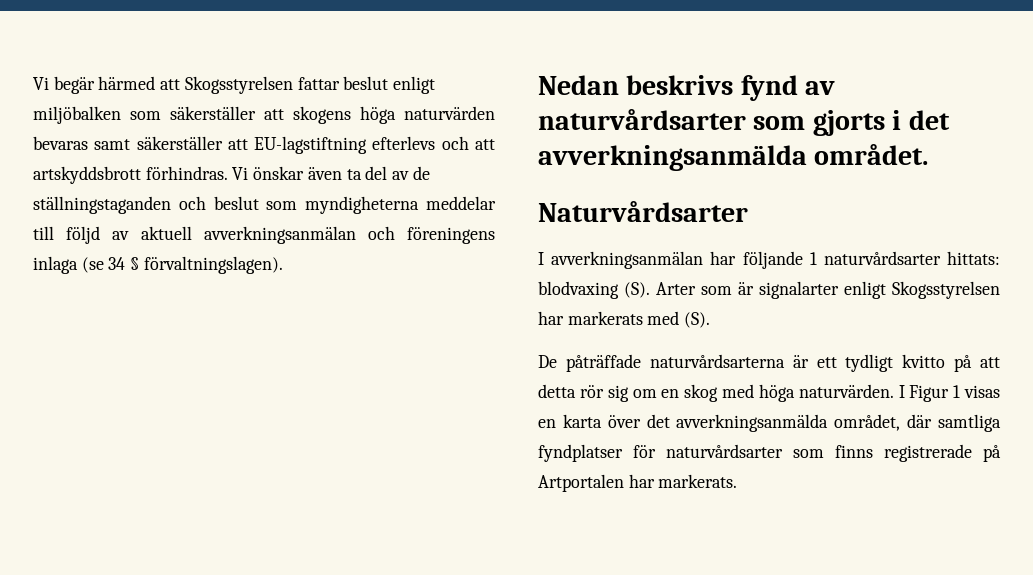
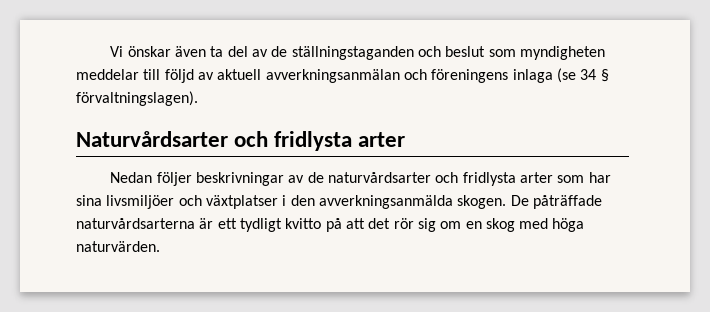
- Vi begär härmed att Skogsstyrelsen fattar beslut enligt miljöbalken som säkerställer att skogens höga naturvärden bevaras samt säkerställer att EU-lagstiftning efterlevs och att artskyddsbrott förhindras. Vi önskar även ta del av de ställningstaganden och beslut som myndigheterna meddelar till följd av aktuell avverkningsanmälan och föreningens inlaga (se 34 § förvaltningslagen).
+ Vi önskar även ta del av de ställningstaganden och beslut som myndigheten meddelar till följd av aktuell avverkningsanmälan och föreningens inlaga (se 34 § förvaltningslagen).
- Nedan beskrivs fynd av naturvårdsarter som gjorts i det avverkningsanmälda området.
- Naturvårdsarter
- I avverkningsanmälan har följande 1 naturvårdsarter hittats: blodvaxing (S). Arter som är signalarter enligt Skogsstyrelsen har markerats med (S).
- De påträffade naturvårdsarterna är ett tydligt kvitto på att detta rör sig om en skog med höga naturvärden. I Figur 1 visas en karta över det avverkningsanmälda området, där samtliga fyndplatser för naturvårdsarter som finns registrerade på Artportalen har markerats.
+ Naturvårdsarter och fridlysta arter
+ Nedan följer beskrivningar av de naturvårdsarter och fridlysta arter som har sina livsmiljöer och växtplatser i den avverkningsanmälda skogen. De påträffade naturvårdsarterna är ett tydligt kvitto på att det rör sig om en skog med höga naturvärden.

